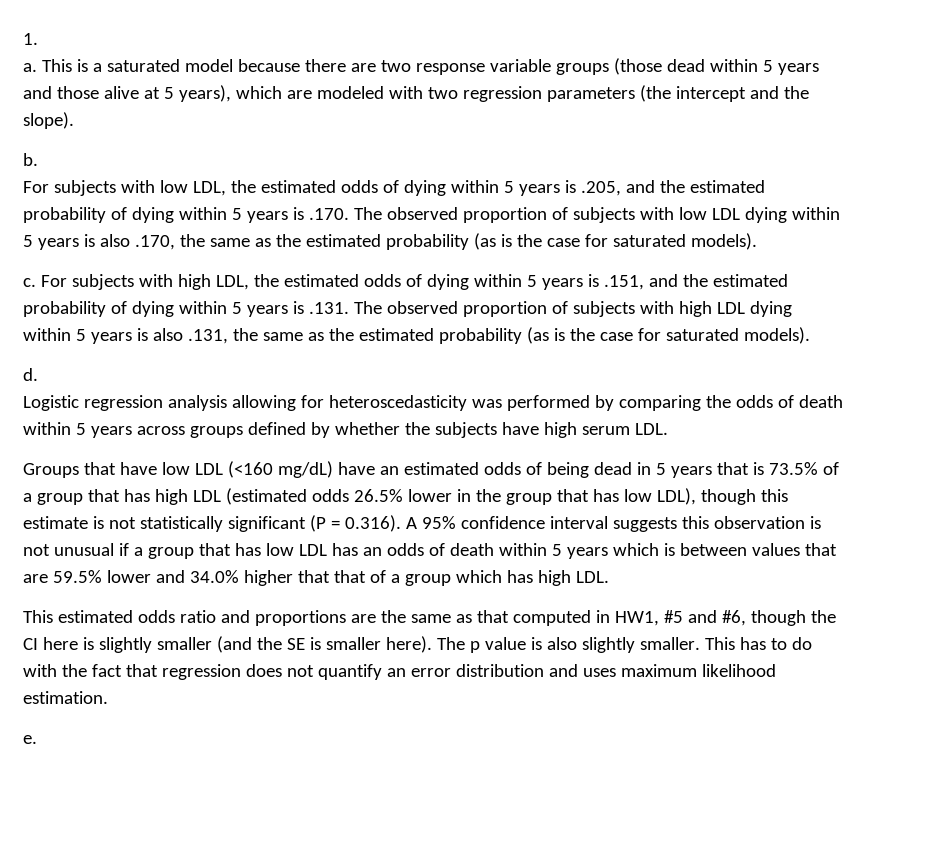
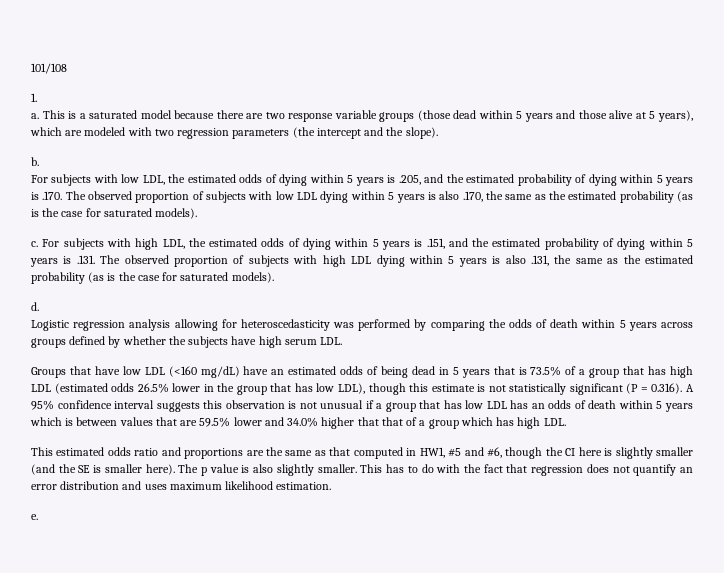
+ 101/108

